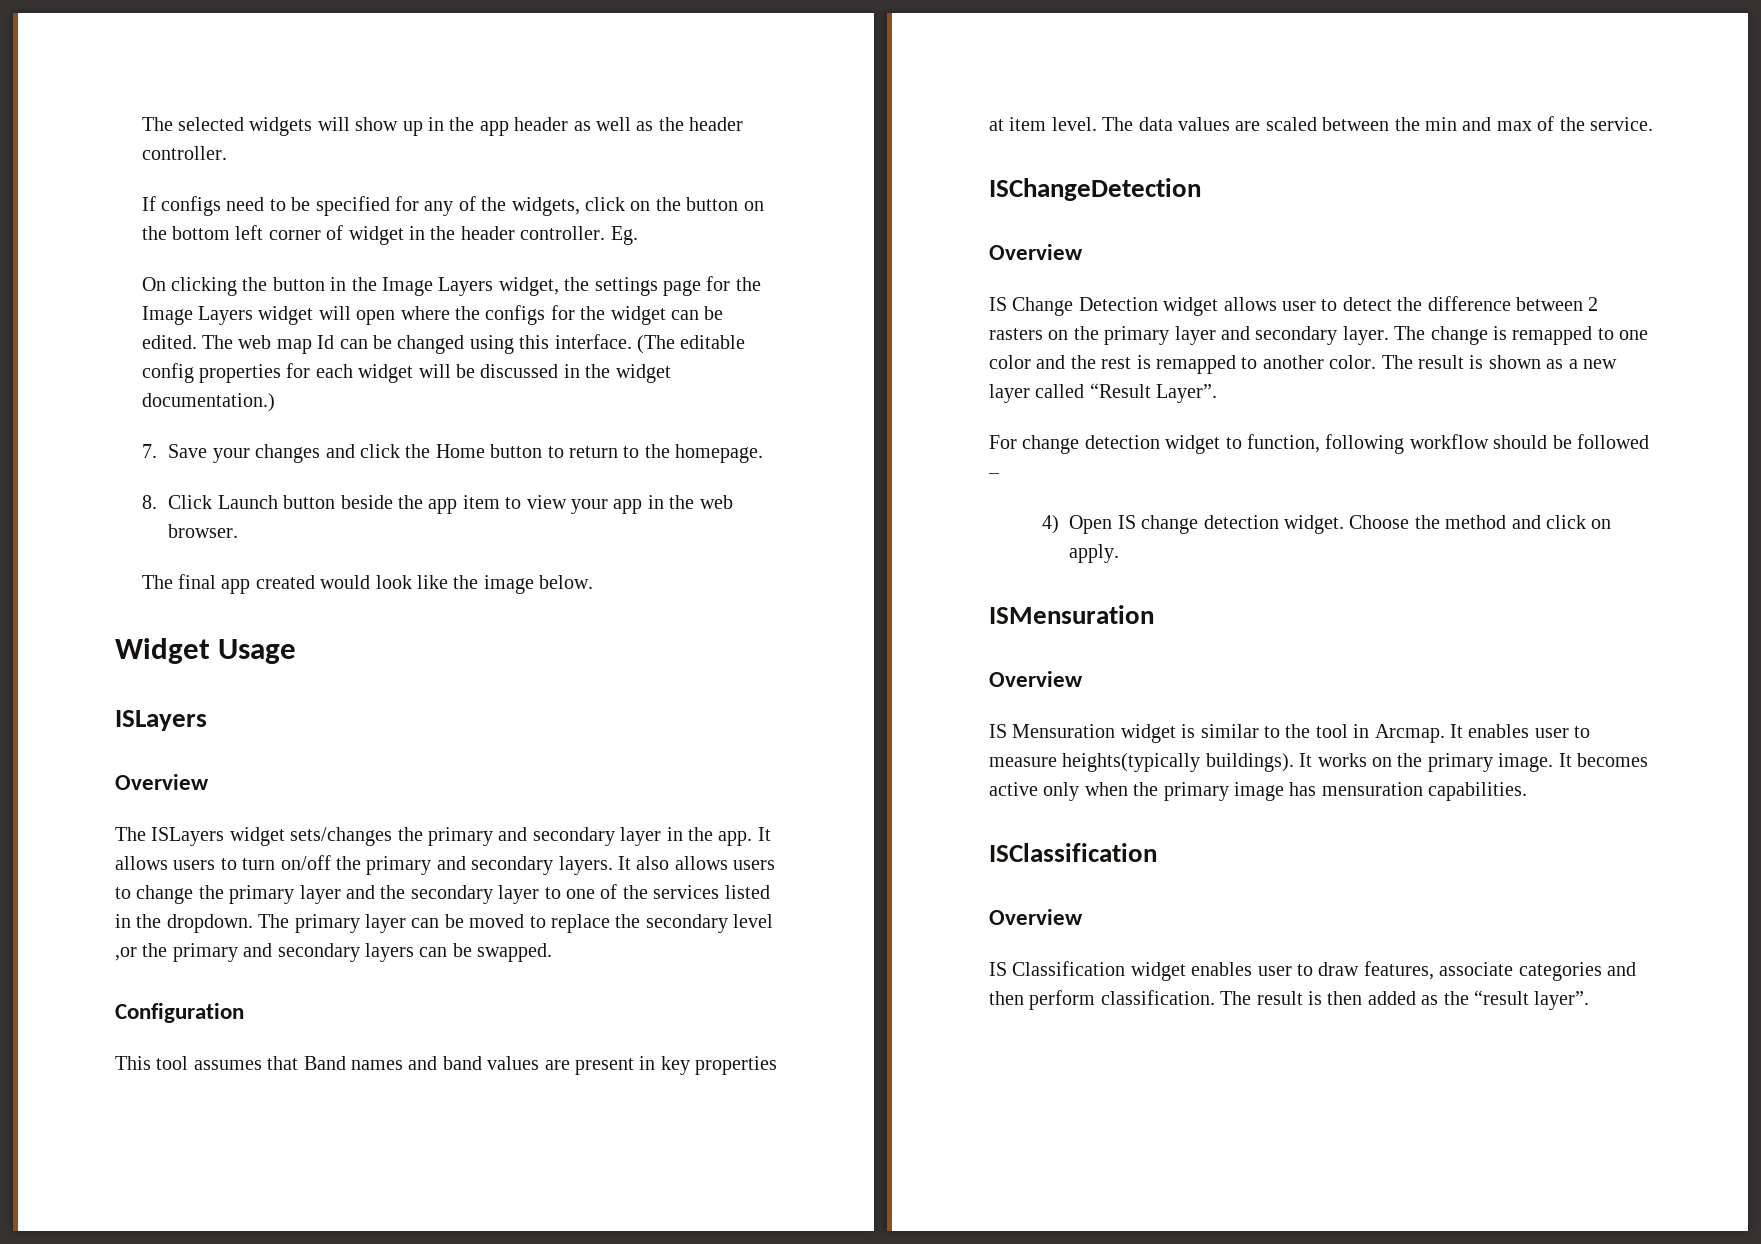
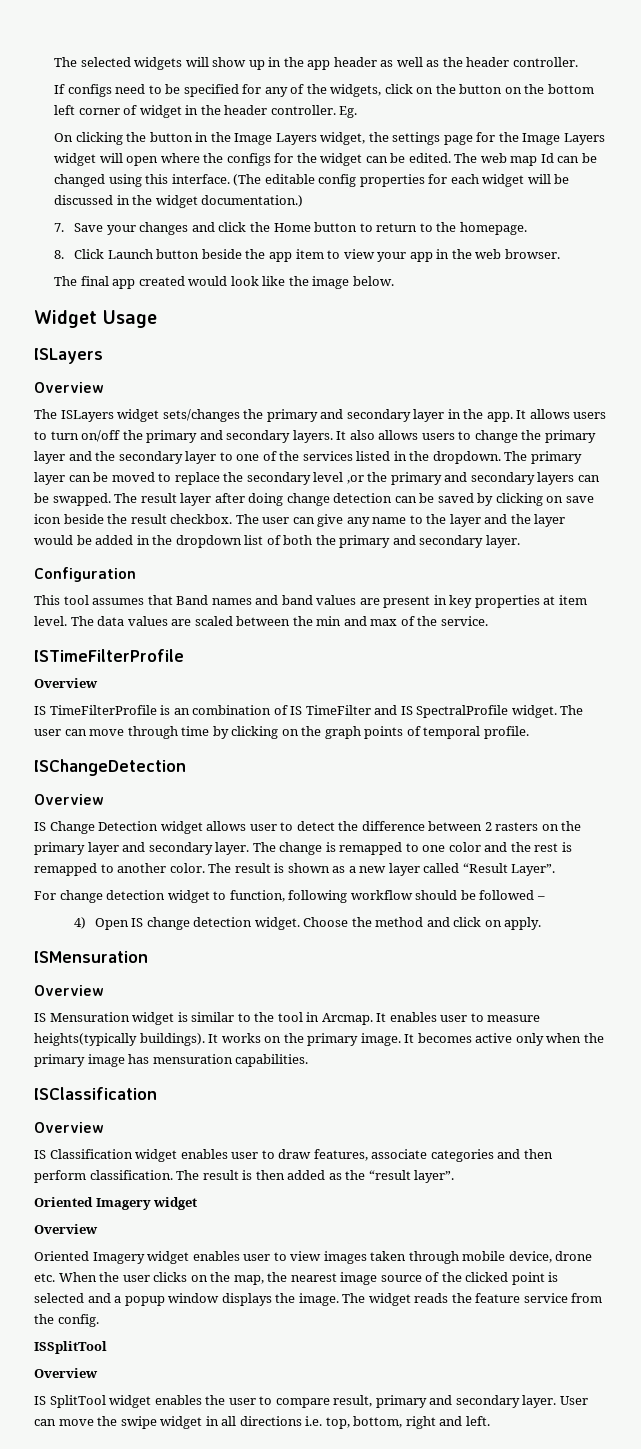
+ The result layer after doing change detection can be saved by clicking on save icon beside the result checkbox. The user can give any name to the layer and the layer would be added in the dropdown list of both the primary and secondary layer.
+ ISTimeFilterProfile
+ Overview
+ IS TimeFilterProfile is an combination of IS TimeFilter and IS SpectralProfile widget. The user can move through time by clicking on the graph points of temporal profile.
  The result is then added as the “result layer”.
+ Oriented Imagery widget
+ Overview
+ Oriented Imagery widget enables user to view images taken through mobile device, drone etc. When the user clicks on the map, the nearest image source of the clicked point is selected and a popup window displays the image. The widget reads the feature service from the config.
+ ISSplitTool
+ Overview
+ IS SplitTool widget enables the user to compare result, primary and secondary layer. User can move the swipe widget in all directions i.e. top, bottom, right and left.

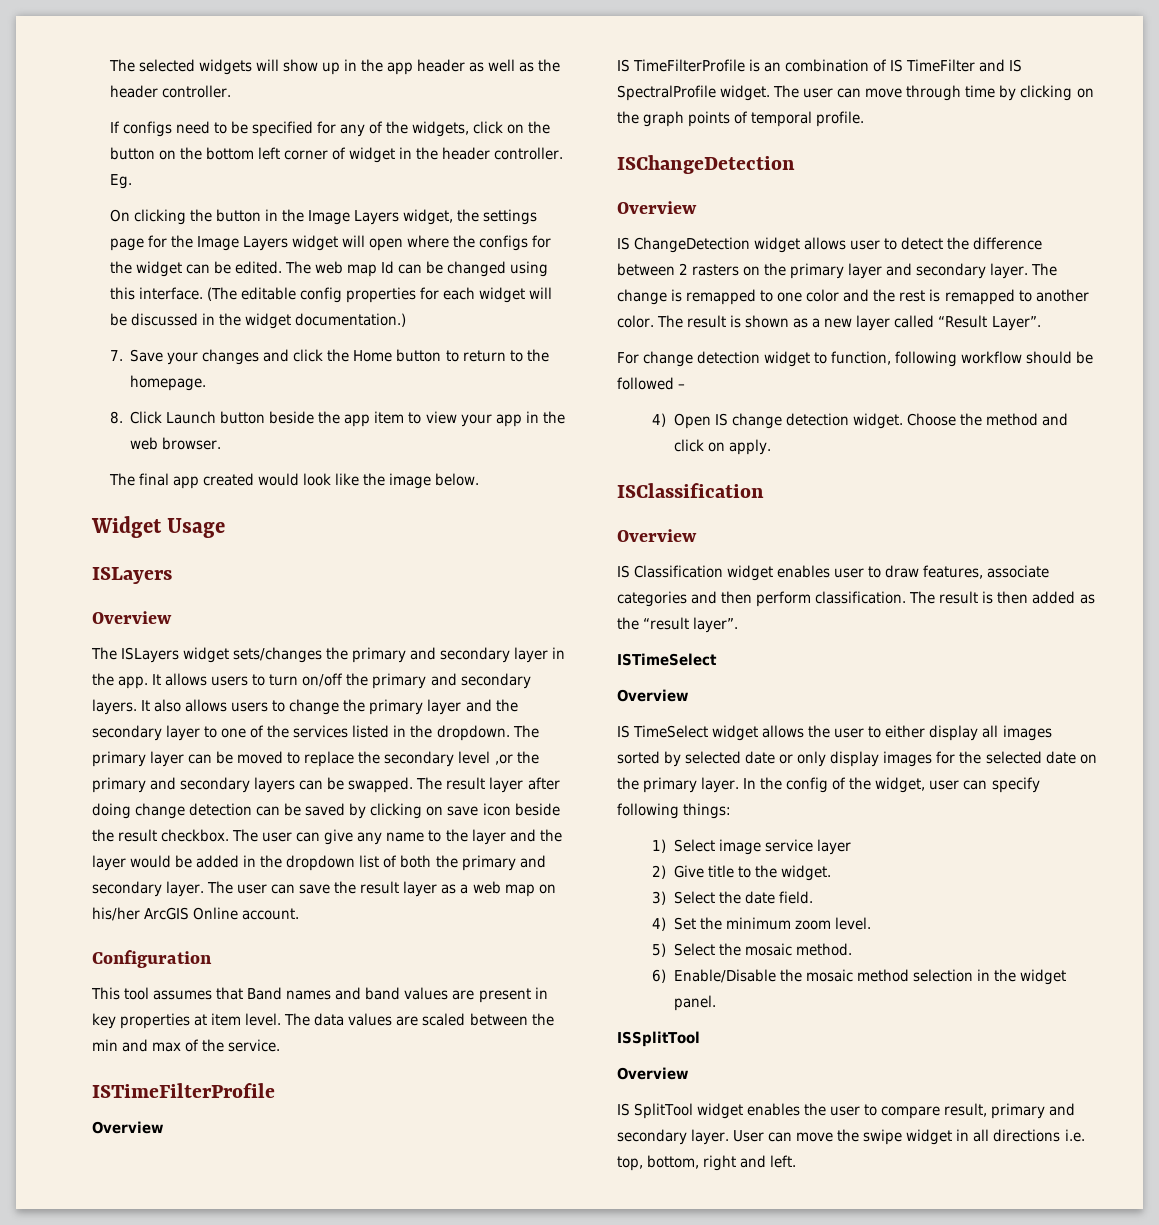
+ The user can save the result layer as a web map on his/her ArcGIS Online account.
- IS Change Detection widget allows user to detect the difference between 2 rasters on the primary layer and secondary layer.
+ IS ChangeDetection widget allows user to detect the difference between 2 rasters on the primary layer and secondary layer.
- ISMensuration
- Overview
- IS Mensuration widget is similar to the tool in Arcmap. It enables user to measure heights(typically buildings). It works on the primary image. It becomes active only when the primary image has mensuration capabilities.
  The result is then added as the “result layer”.
- Oriented Imagery widget
+ ISTimeSelect
  Overview
- Oriented Imagery widget enables user to view images taken through mobile device, drone etc. When the user clicks on the map, the nearest image source of the clicked point is selected and a popup window displays the image. The widget reads the feature service from the config.
+ IS TimeSelect widget allows the user to either display all images sorted by selected date or only display images for the selected date on the primary layer. In the config of the widget, user can specify following things:
+ 1) Select image service layer
+ 2) Give title to the widget.
+ 3) Select the date field.
+ 4) Set the minimum zoom level.
+ 5) Select the mosaic method.
+ 6) Enable/Disable the mosaic method selection in the widget panel.

